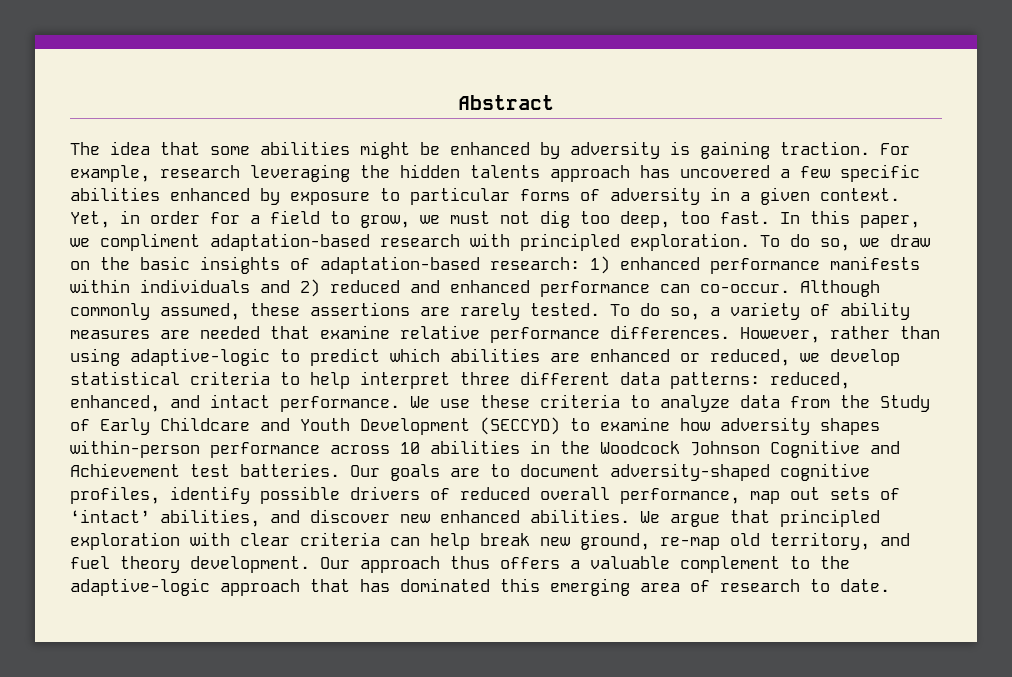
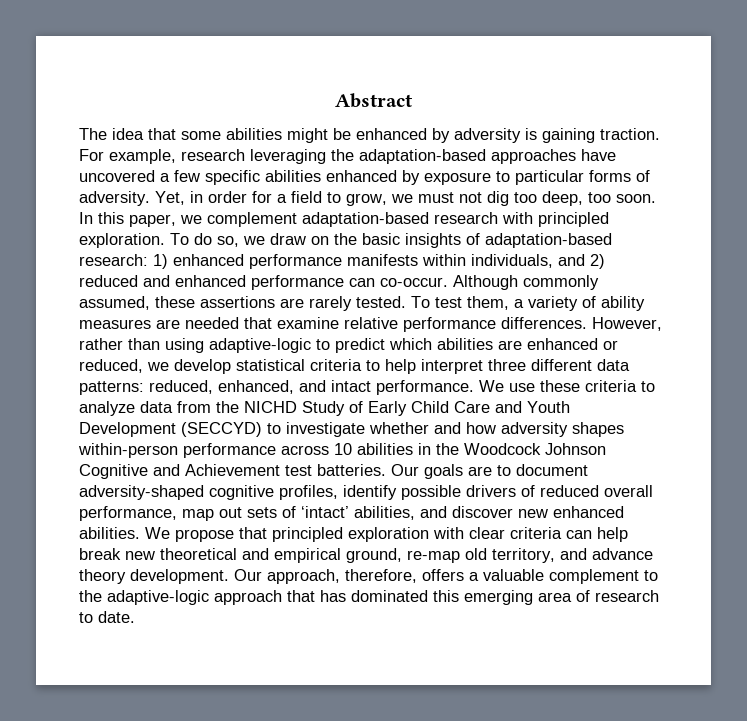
- For example, research leveraging the hidden talents approach has uncovered a few specific abilities enhanced by exposure to particular forms of adversity in a given context.
+ For example, research leveraging the adaptation-based approaches have uncovered a few specific abilities enhanced by exposure to particular forms of adversity.
- Yet, in order for a field to grow, we must not dig too deep, too fast.
+ Yet, in order for a field to grow, we must not dig too deep, too soon.
- In this paper, we compliment adaptation-based research with principled exploration.
+ In this paper, we complement adaptation-based research with principled exploration.
- To do so, we draw on the basic insights of adaptation-based research: 1) enhanced performance manifests within individuals and 2) reduced and enhanced performance can co-occur.
+ To do so, we draw on the basic insights of adaptation-based research: 1) enhanced performance manifests within individuals, and 2) reduced and enhanced performance can co-occur.
- To do so, a variety of ability measures are needed that examine relative performance differences.
+ To test them, a variety of ability measures are needed that examine relative performance differences.
- We use these criteria to analyze data from the Study of Early Childcare and Youth Development (SECCYD) to examine how adversity shapes within-person performance across 10 abilities in the Woodcock Johnson Cognitive and Achievement test batteries.
+ We use these criteria to analyze data from the NICHD Study of Early Child Care and Youth Development (SECCYD) to investigate whether and how adversity shapes within-person performance across 10 abilities in the Woodcock Johnson Cognitive and Achievement test batteries.
- We argue that principled exploration with clear criteria can help break new ground, re-map old territory, and fuel theory development.
+ We propose that principled exploration with clear criteria can help break new theoretical and empirical ground, re-map old territory, and advance theory development.
- Our approach thus offers a valuable complement to the adaptive-logic approach that has dominated this emerging area of research to date.
+ Our approach, therefore, offers a valuable complement to the adaptive-logic approach that has dominated this emerging area of research to date.

